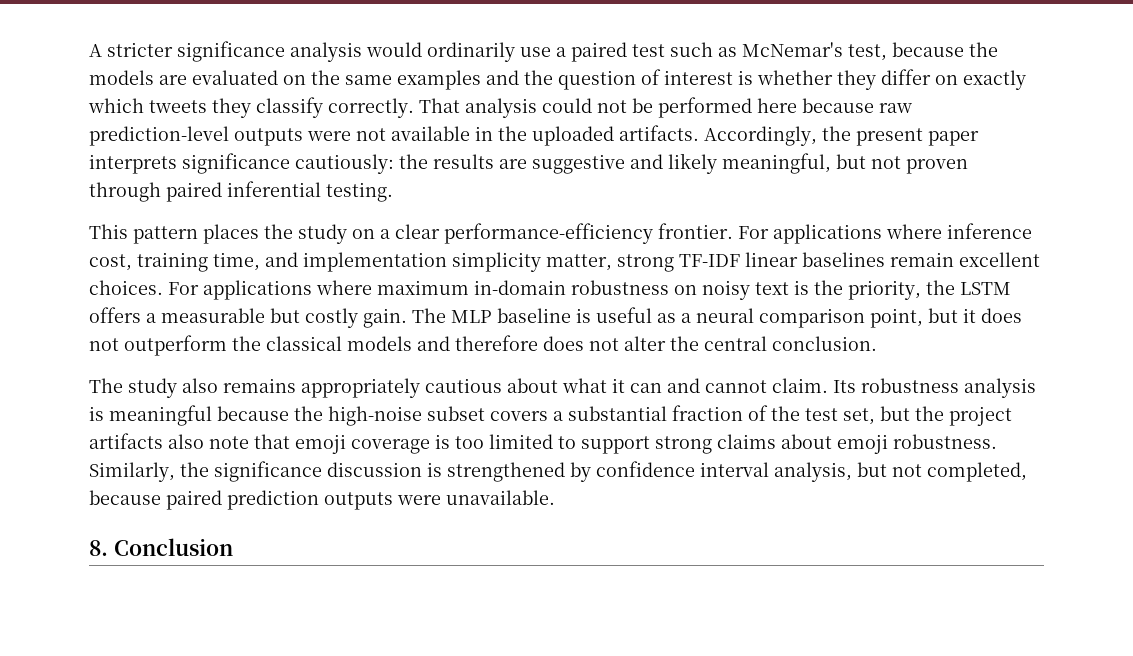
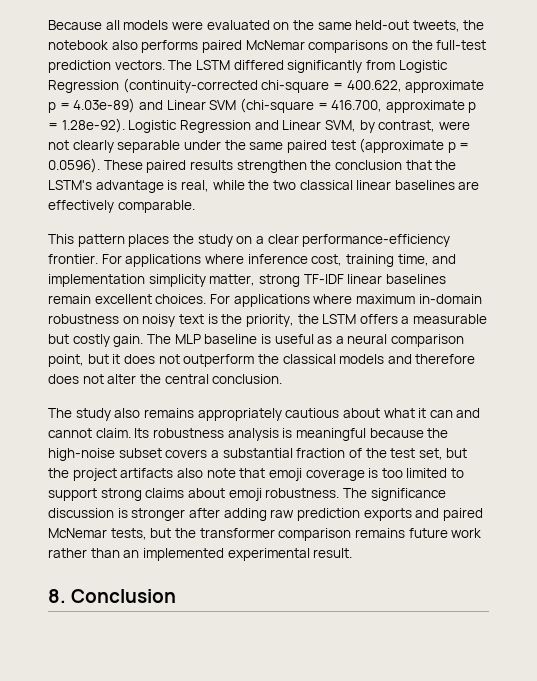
- A stricter significance analysis would ordinarily use a paired test such as McNemar's test, because the models are evaluated on the same examples and the question of interest is whether they differ on exactly which tweets they classify correctly. That analysis could not be performed here because raw prediction-level outputs were not available in the uploaded artifacts. Accordingly, the present paper interprets significance cautiously: the results are suggestive and likely meaningful, but not proven through paired inferential testing.
+ Because all models were evaluated on the same held-out tweets, the notebook also performs paired McNemar comparisons on the full-test prediction vectors. The LSTM differed significantly from Logistic Regression (continuity-corrected chi-square = 400.622, approximate p = 4.03e-89) and Linear SVM (chi-square = 416.700, approximate p = 1.28e-92). Logistic Regression and Linear SVM, by contrast, were not clearly separable under the same paired test (approximate p = 0.0596). These paired results strengthen the conclusion that the LSTM's advantage is real, while the two classical linear baselines are effectively comparable.
- Similarly, the significance discussion is strengthened by confidence interval analysis, but not completed, because paired prediction outputs were unavailable.
+ The significance discussion is stronger after adding raw prediction exports and paired McNemar tests, but the transformer comparison remains future work rather than an implemented experimental result.

